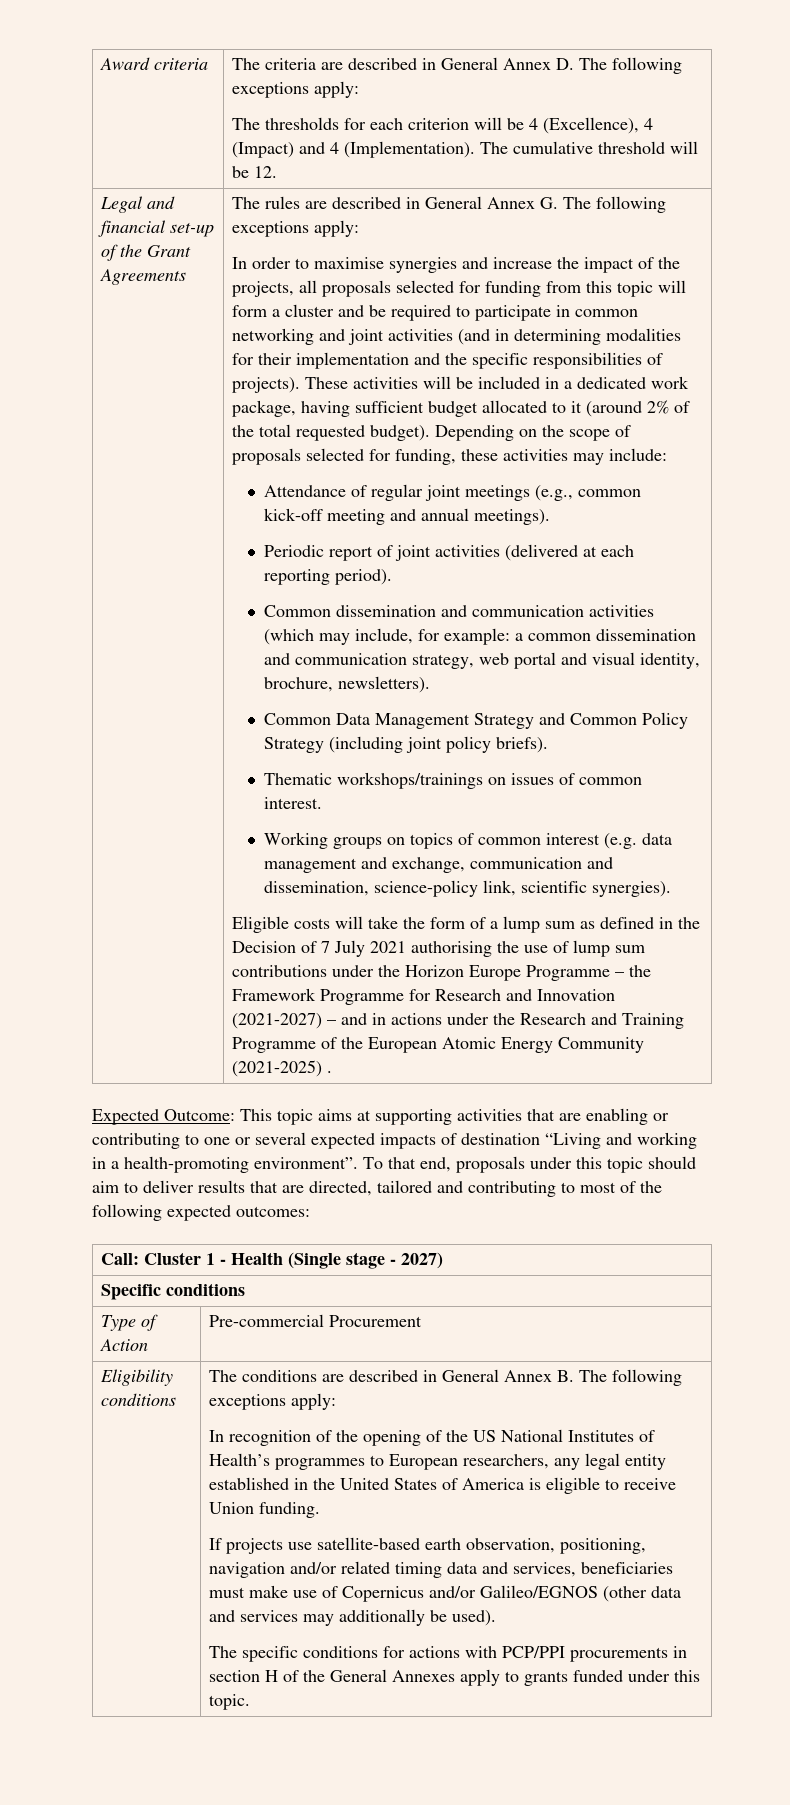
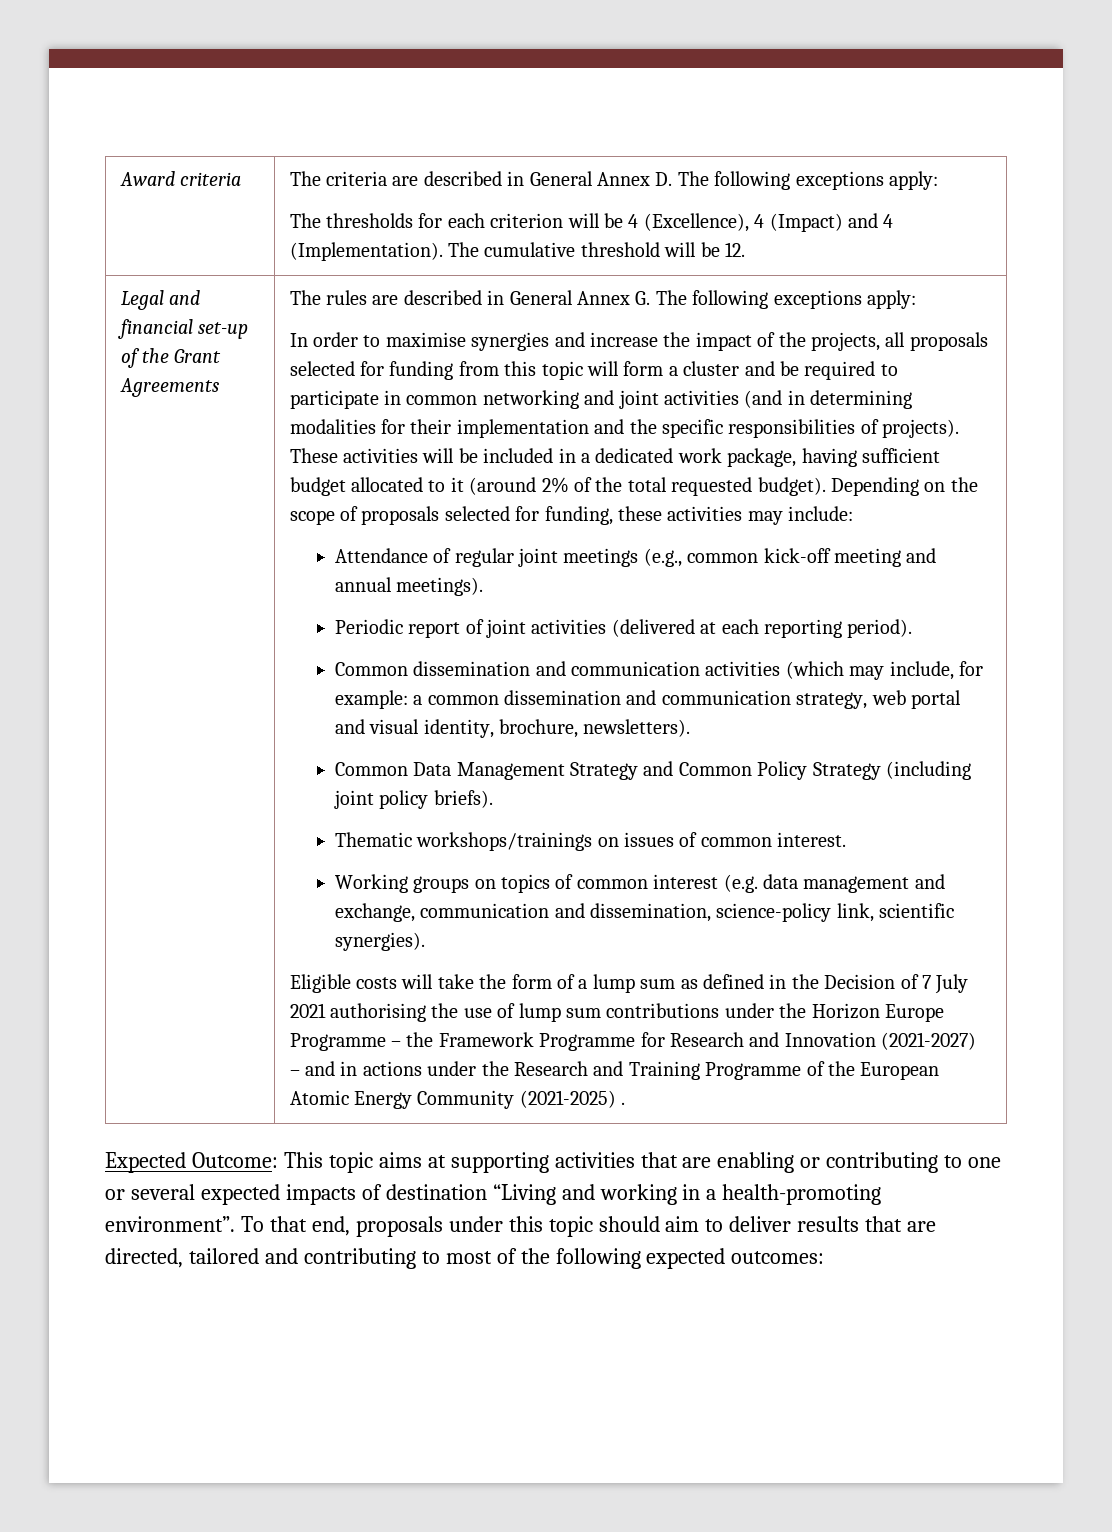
- Call: Cluster 1 - Health (Single stage - 2027)
- Specific conditions
- Type of Action | Pre-commercial Procurement
- Eligibility conditions | The conditions are described in General Annex B. The following exceptions apply:
- In recognition of the opening of the US National Institutes of Health’s programmes to European researchers, any legal entity established in the United States of America is eligible to receive Union funding.
- If projects use satellite-based earth observation, positioning, navigation and/or related timing data and services, beneficiaries must make use of Copernicus and/or Galileo/EGNOS (other data and services may additionally be used).
- The specific conditions for actions with PCP/PPI procurements in section H of the General Annexes apply to grants funded under this topic.

